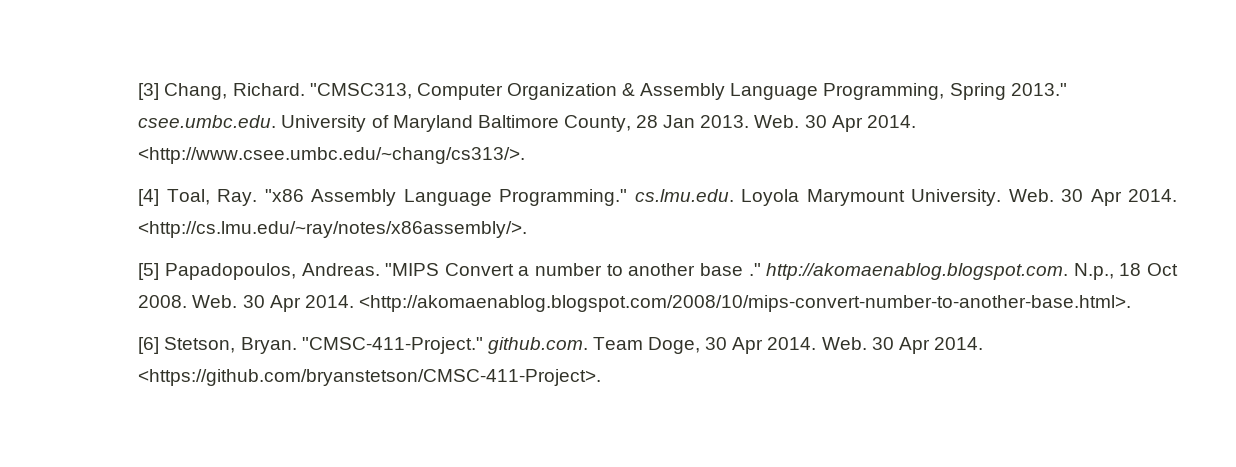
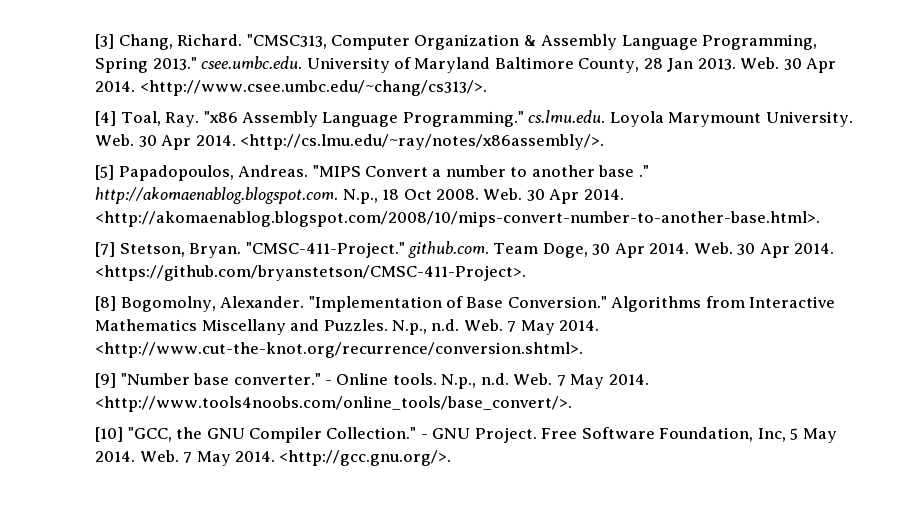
- [6] Stetson, Bryan.
+ [7] Stetson, Bryan.
+ [8] Bogomolny, Alexander. "Implementation of Base Conversion." Algorithms from Interactive Mathematics Miscellany and Puzzles. N.p., n.d. Web. 7 May 2014. <http://www.cut-the-knot.org/recurrence/conversion.shtml>.
+ [9] "Number base converter." - Online tools. N.p., n.d. Web. 7 May 2014. <http://www.tools4noobs.com/online_tools/base_convert/>.
+ [10] "GCC, the GNU Compiler Collection." - GNU Project. Free Software Foundation, Inc, 5 May 2014. Web. 7 May 2014. <http://gcc.gnu.org/>.

